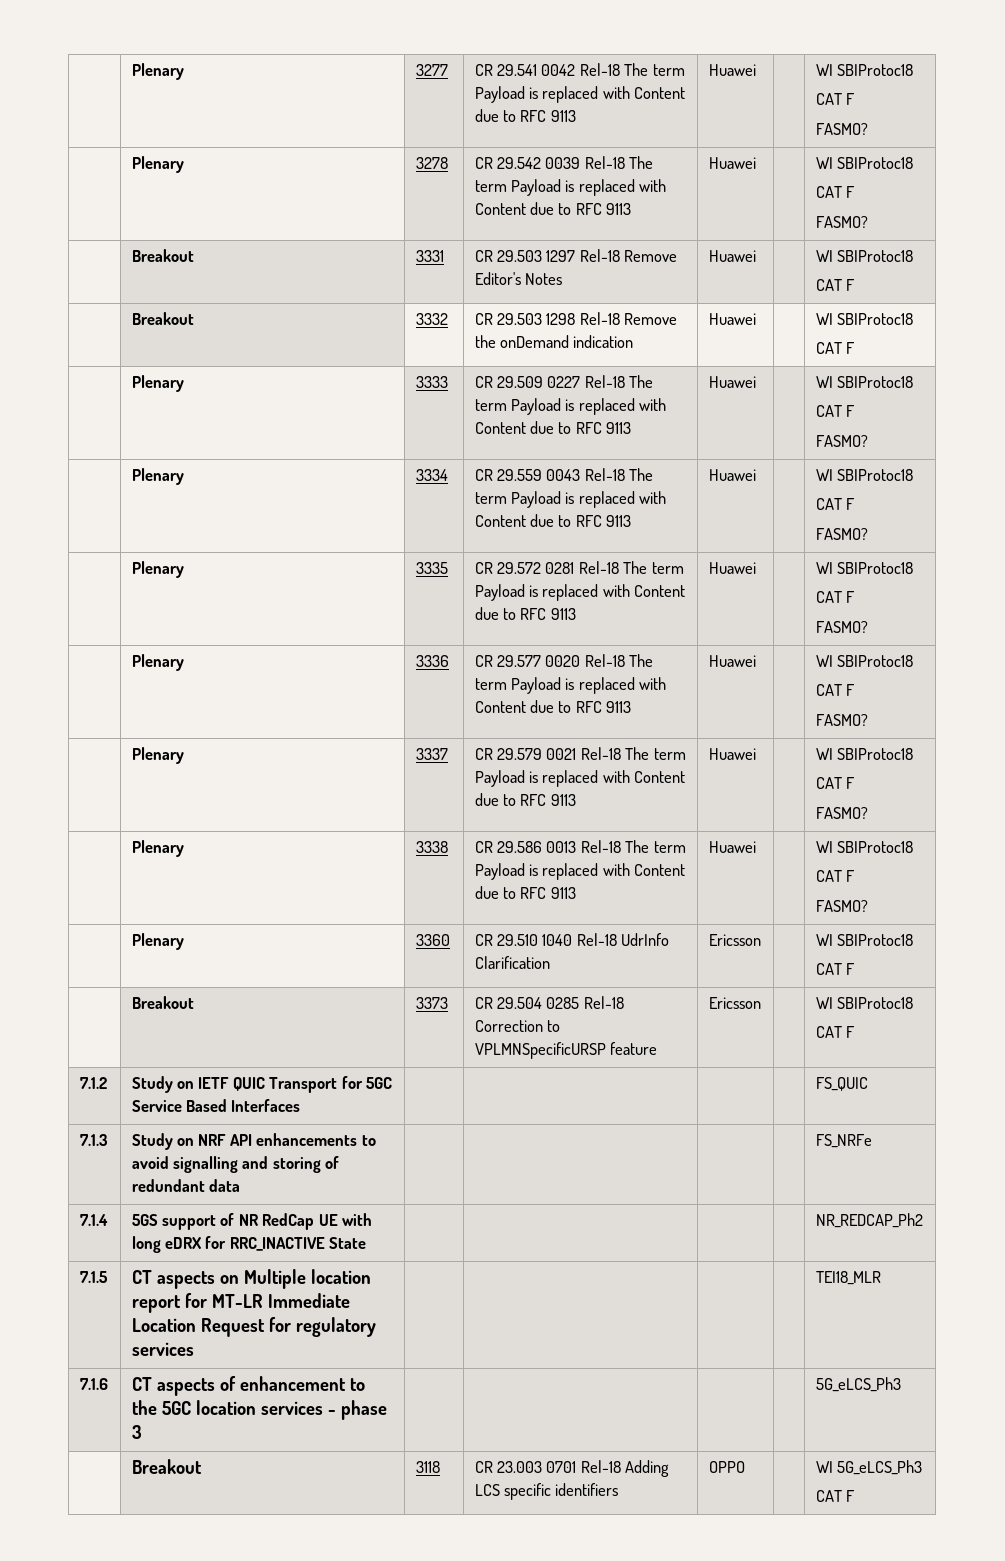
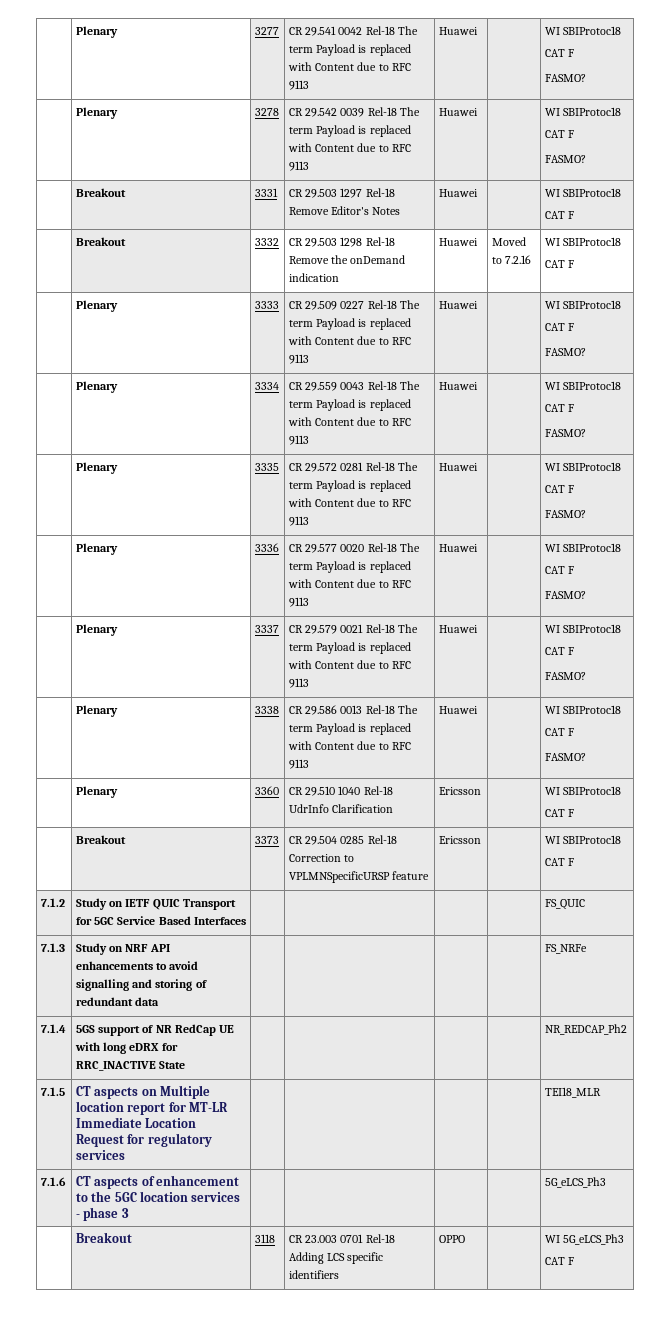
- | Breakout | 3332 | CR 29.503 1298 Rel-18 Remove the onDemand indication | Huawei | | WI SBIProtoc18
+ | Breakout | 3332 | CR 29.503 1298 Rel-18 Remove the onDemand indication | Huawei | Moved to 7.2.16 | WI SBIProtoc18

